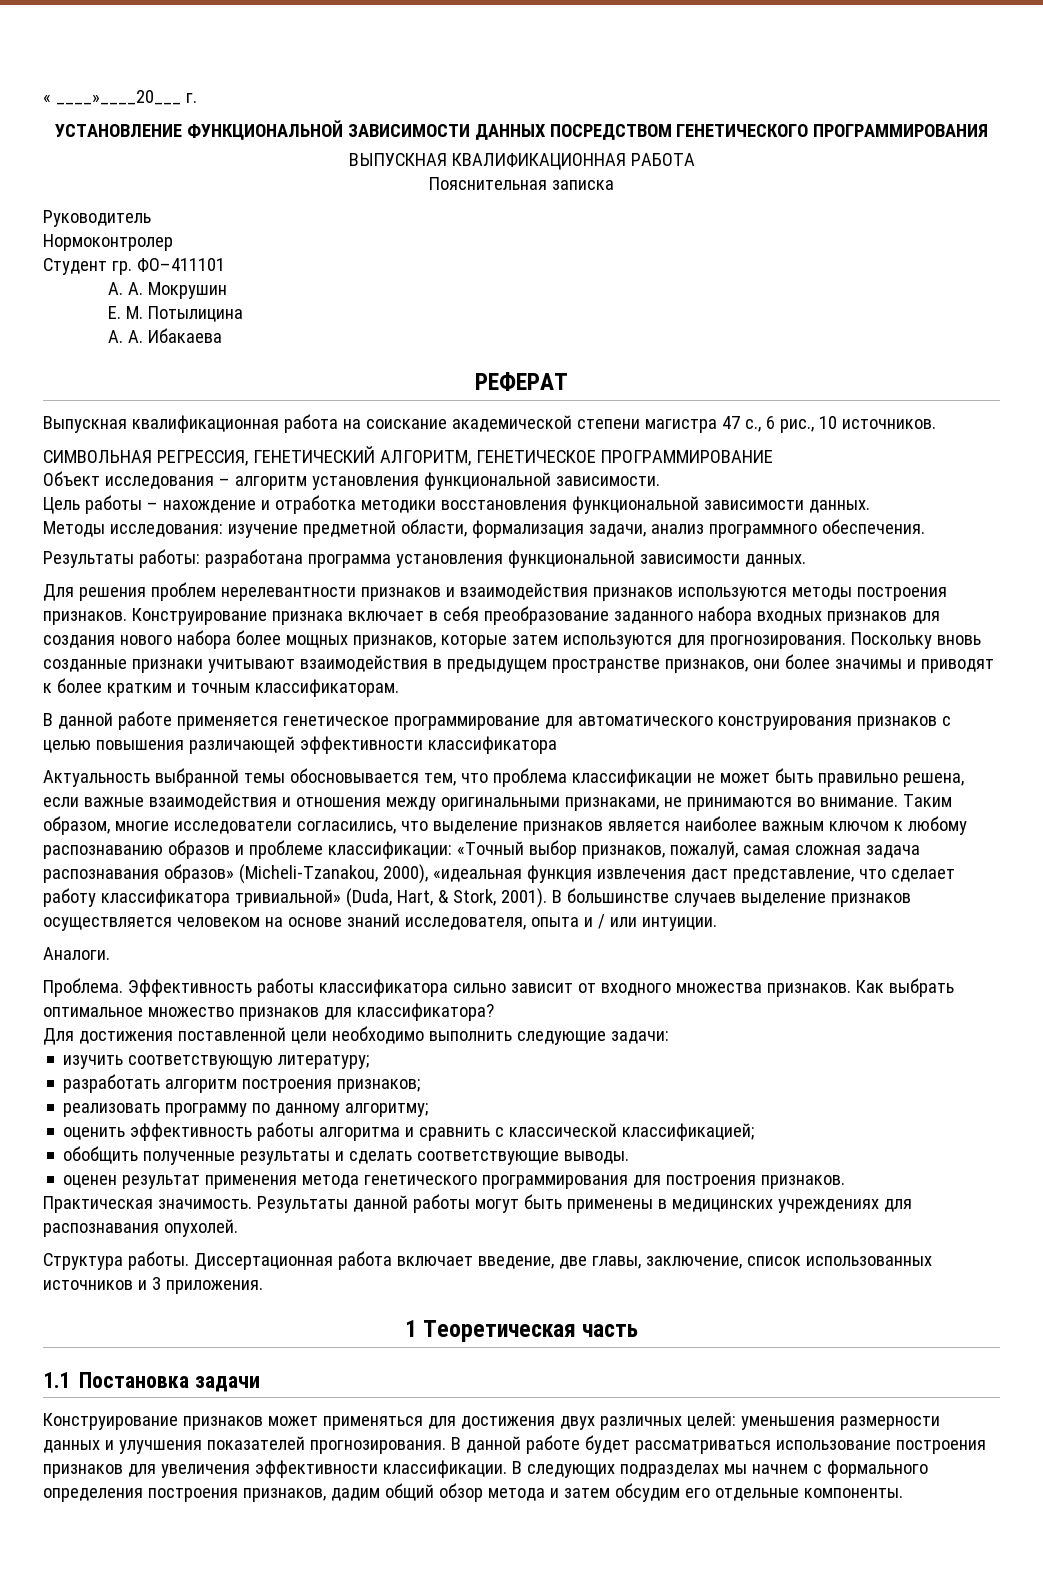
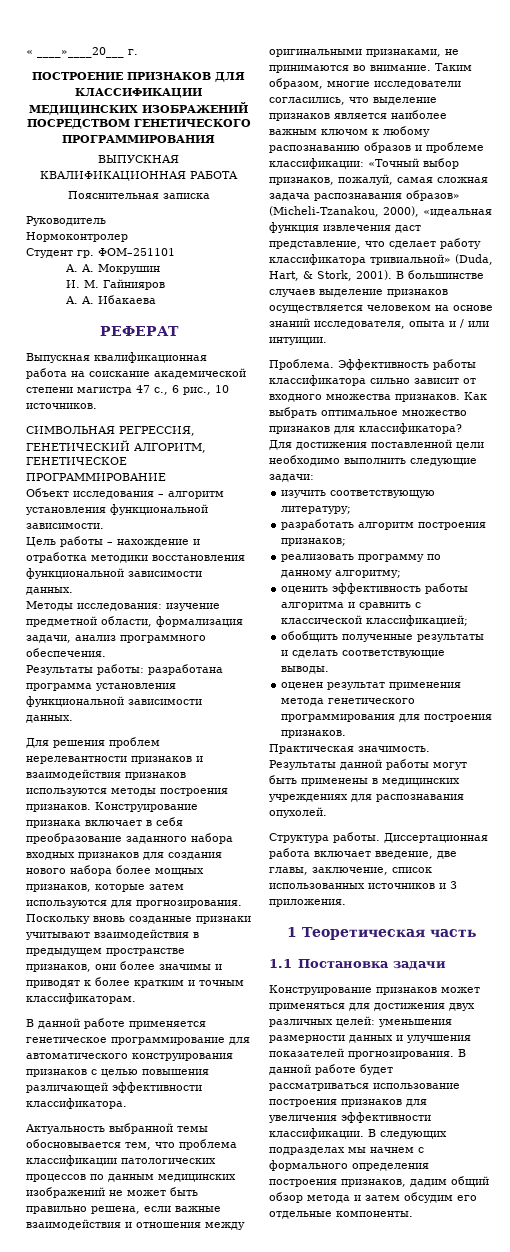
- УСТАНОВЛЕНИЕ ФУНКЦИОНАЛЬНОЙ ЗАВИСИМОСТИ ДАННЫХ ПОСРЕДСТВОМ ГЕНЕТИЧЕСКОГО ПРОГРАММИРОВАНИЯ
+ ПОСТРОЕНИЕ ПРИЗНАКОВ ДЛЯ КЛАССИФИКАЦИИ МЕДИЦИНСКИХ ИЗОБРАЖЕНИЙ ПОСРЕДСТВОМ ГЕНЕТИЧЕСКОГО ПРОГРАММИРОВАНИЯ
- ФО–411101
+ ФОМ–251101
- Е. М. Потылицина
+ И. М. Гайнияров
- В данной работе применяется генетическое программирование для автоматического конструирования признаков с целью повышения различающей эффективности классификатора
+ В данной работе применяется генетическое программирование для автоматического конструирования признаков с целью повышения различающей эффективности классификатора.
- Актуальность выбранной темы обосновывается тем, что проблема классификации не может быть правильно решена, если важные взаимодействия и отношения между оригинальными признаками, не принимаются во внимание.
+ Актуальность выбранной темы обосновывается тем, что проблема классификации патологических процессов по данным медицинских изображений не может быть правильно решена, если важные взаимодействия и отношения между оригинальными признаками, не принимаются во внимание.
- Аналоги.

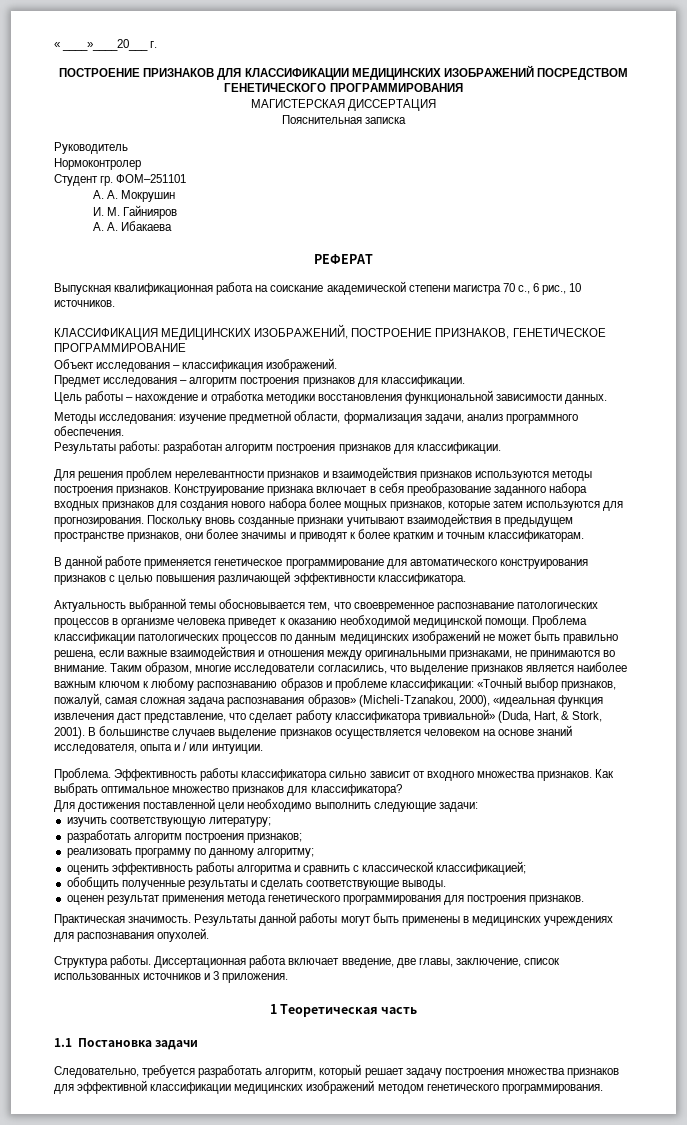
- ВЫПУСКНАЯ КВАЛИФИКАЦИОННАЯ РАБОТА
+ МАГИСТЕРСКАЯ ДИССЕРТАЦИЯ
- Выпускная квалификационная работа на соискание академической степени магистра 47 с., 6 рис., 10 источников.
+ Выпускная квалификационная работа на соискание академической степени магистра 70 с., 6 рис., 10 источников.
- СИМВОЛЬНАЯ РЕГРЕССИЯ, ГЕНЕТИЧЕСКИЙ АЛГОРИТМ, ГЕНЕТИЧЕСКОЕ ПРОГРАММИРОВАНИЕ
+ КЛАССИФИКАЦИЯ МЕДИЦИНСКИХ ИЗОБРАЖЕНИЙ, ПОСТРОЕНИЕ ПРИЗНАКОВ, ГЕНЕТИЧЕСКОЕ ПРОГРАММИРОВАНИЕ
- Объект исследования – алгоритм установления функциональной зависимости.
+ Объект исследования – классификация изображений.
+ Предмет исследования – алгоритм построения признаков для классификации.
- Результаты работы: разработана программа установления функциональной зависимости данных.
+ Результаты работы: разработан алгоритм построения признаков для классификации.
- Актуальность выбранной темы обосновывается тем, что проблема классификации патологических процессов по данным медицинских изображений не может быть правильно решена, если важные взаимодействия и отношения между оригинальными признаками, не принимаются во внимание.
+ Актуальность выбранной темы обосновывается тем, что своевременное распознавание патологических процессов в организме человека приведет к оказанию необходимой медицинской помощи. Проблема классификации патологических процессов по данным медицинских изображений не может быть правильно решена, если важные взаимодействия и отношения между оригинальными признаками, не принимаются во внимание.
- Конструирование признаков может применяться для достижения двух различных целей: уменьшения размерности данных и улучшения показателей прогнозирования. В данной работе будет рассматриваться использование построения признаков для увеличения эффективности классификации. В следующих подразделах мы начнем с формального определения построения признаков, дадим общий обзор метода и затем обсудим его отдельные компоненты.
+ Следовательно, требуется разработать алгоритм, который решает задачу построения множества признаков для эффективной классификации медицинских изображений методом генетического программирования.

